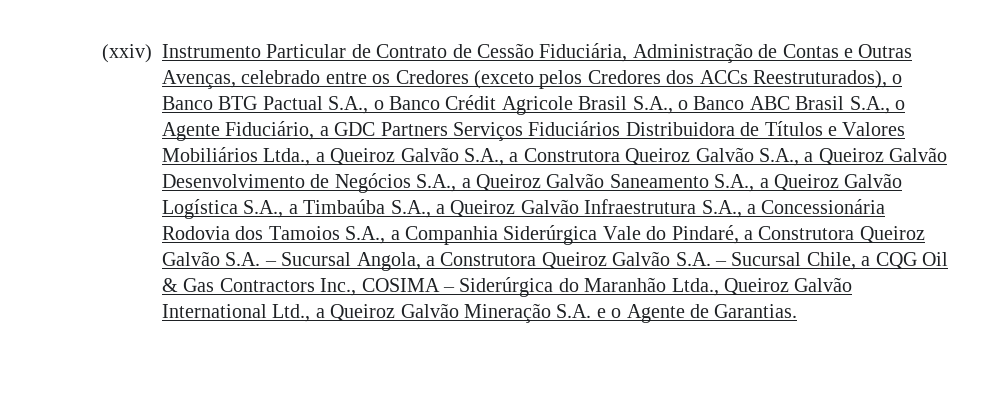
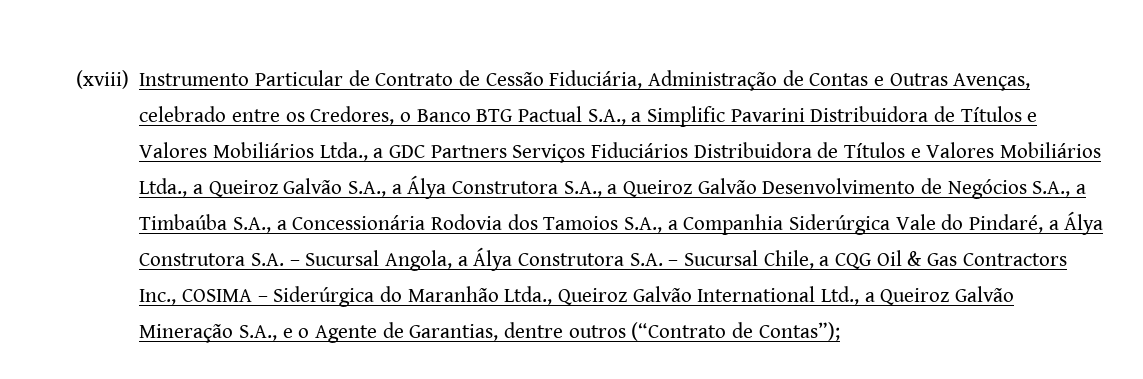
- (xxiv) Instrumento Particular de Contrato de Cessão Fiduciária, Administração de Contas e Outras Avenças, celebrado entre os Credores (exceto pelos Credores dos ACCs Reestruturados), o Banco BTG Pactual S.A., o Banco Crédit Agricole Brasil S.A., o Banco ABC Brasil S.A., o Agente Fiduciário, a GDC Partners Serviços Fiduciários Distribuidora de Títulos e Valores Mobiliários Ltda., a Queiroz Galvão S.A., a Construtora Queiroz Galvão S.A., a Queiroz Galvão Desenvolvimento de Negócios S.A., a Queiroz Galvão Saneamento S.A., a Queiroz Galvão Logística S.A., a Timbaúba S.A., a Queiroz Galvão Infraestrutura S.A., a Concessionária Rodovia dos Tamoios S.A., a Companhia Siderúrgica Vale do Pindaré, a Construtora Queiroz Galvão S.A. – Sucursal Angola, a Construtora Queiroz Galvão S.A. – Sucursal Chile, a CQG Oil & Gas Contractors Inc., COSIMA – Siderúrgica do Maranhão Ltda., Queiroz Galvão International Ltd., a Queiroz Galvão Mineração S.A. e o Agente de Garantias.
+ (xviii) Instrumento Particular de Contrato de Cessão Fiduciária, Administração de Contas e Outras Avenças, celebrado entre os Credores, o Banco BTG Pactual S.A., a Simplific Pavarini Distribuidora de Títulos e Valores Mobiliários Ltda., a GDC Partners Serviços Fiduciários Distribuidora de Títulos e Valores Mobiliários Ltda., a Queiroz Galvão S.A., a Álya Construtora S.A., a Queiroz Galvão Desenvolvimento de Negócios S.A., a Timbaúba S.A., a Concessionária Rodovia dos Tamoios S.A., a Companhia Siderúrgica Vale do Pindaré, a Álya Construtora S.A. – Sucursal Angola, a Álya Construtora S.A. – Sucursal Chile, a CQG Oil & Gas Contractors Inc., COSIMA – Siderúrgica do Maranhão Ltda., Queiroz Galvão International Ltd., a Queiroz Galvão Mineração S.A., e o Agente de Garantias, dentre outros (“Contrato de Contas”);

